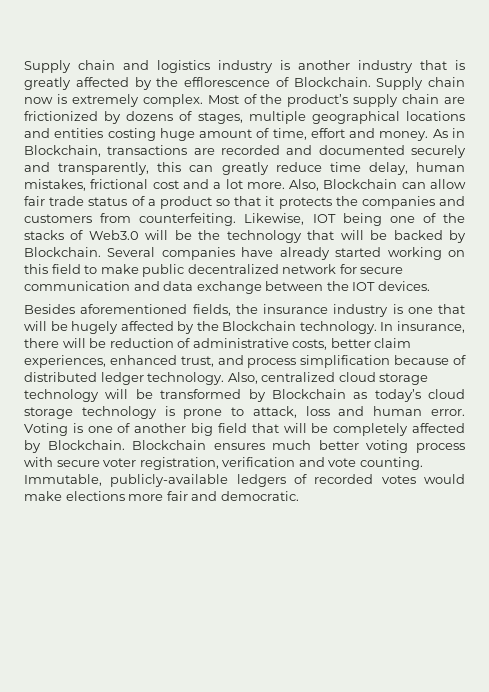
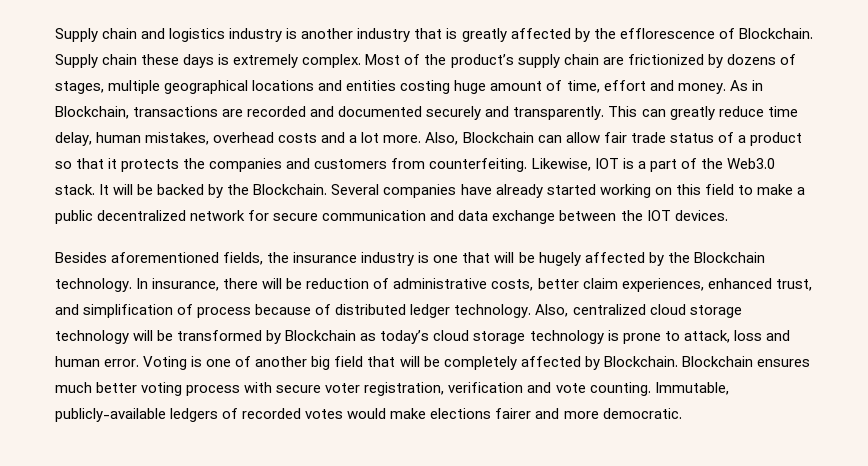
- Supply chain now is extremely complex.
+ Supply chain these days is extremely complex.
- As in Blockchain, transactions are recorded and documented securely and transparently, this can greatly reduce time delay, human mistakes, frictional cost and a lot more.
+ As in Blockchain, transactions are recorded and documented securely and transparently. This can greatly reduce time delay, human mistakes, overhead costs and a lot more.
- Likewise, IOT being one of the stacks of Web3.0 will be the technology that will be backed by Blockchain.
+ Likewise, IOT is a part of the Web3.0 stack. It will be backed by the Blockchain.
- Several companies have already started working on this field to make public decentralized network for secure communication and data exchange between the IOT devices.
+ Several companies have already started working on this field to make a public decentralized network for secure communication and data exchange between the IOT devices.
- In insurance, there will be reduction of administrative costs, better claim experiences, enhanced trust, and process simplification because of distributed ledger technology.
+ In insurance, there will be reduction of administrative costs, better claim experiences, enhanced trust, and simplification of process because of distributed ledger technology.
- Immutable, publicly-available ledgers of recorded votes would make elections more fair and democratic.
+ Immutable, publicly-available ledgers of recorded votes would make elections fairer and more democratic.

